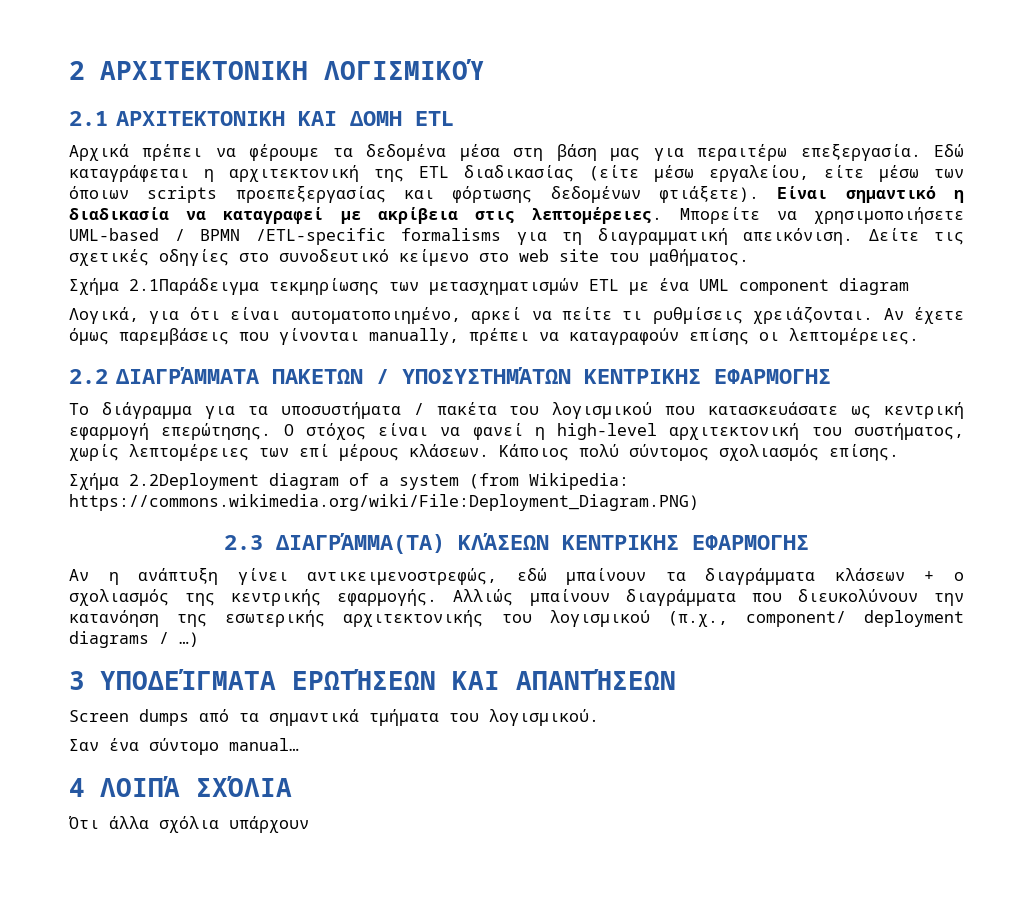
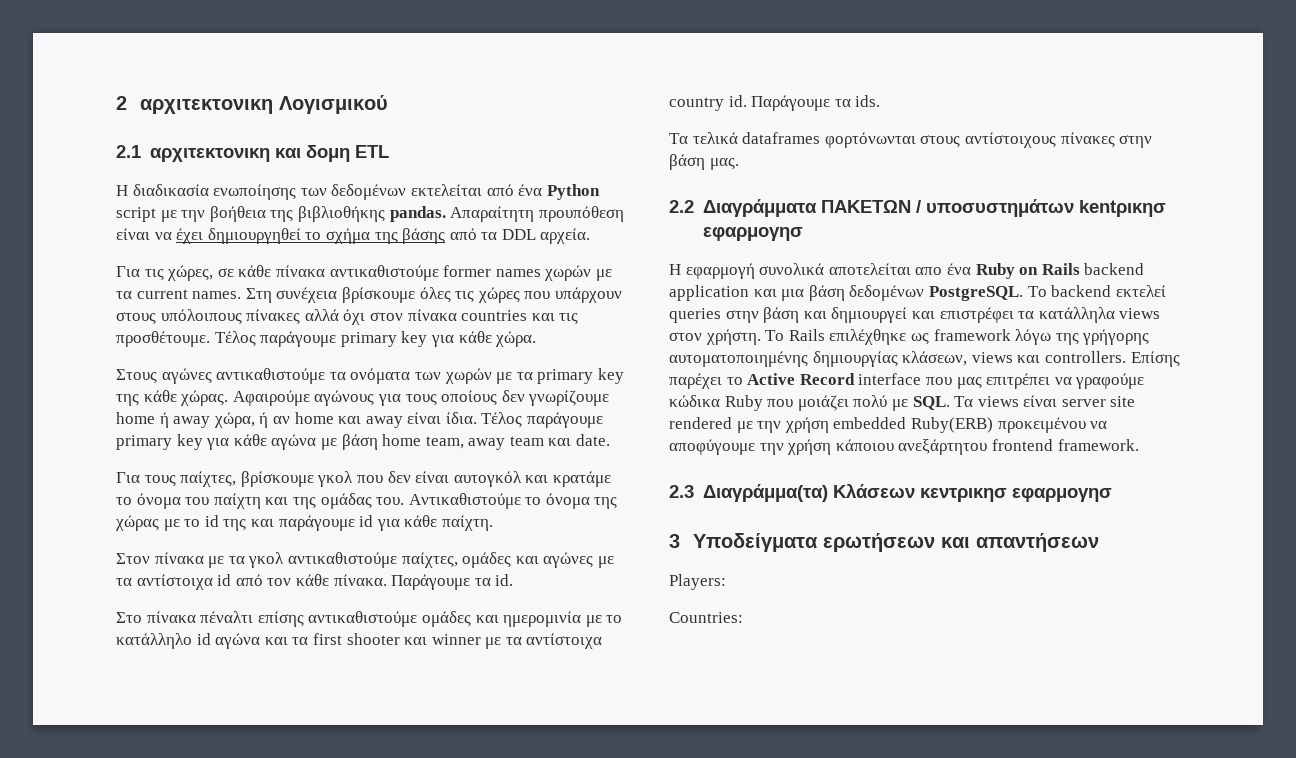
- 2 ΑΡΧΙΤΕΚΤΟΝΙΚΗ ΛΟΓΙΣΜΙΚΟΎ
+ 2 αρχιτεκτονικη Λογισμικού
- 2.1 ΑΡΧΙΤΕΚΤΟΝΙΚΗ ΚΑΙ ΔΟΜΗ ETL
- Αρχικά πρέπει να φέρουμε τα δεδομένα μέσα στη βάση μας για περαιτέρω επεξεργασία. Εδώ καταγράφεται η αρχιτεκτονική της ETL διαδικασίας (είτε μέσω εργαλείου, είτε μέσω των όποιων scripts προεπεξεργασίας και φόρτωσης δεδομένων φτιάξετε). Είναι σημαντικό η διαδικασία να καταγραφεί με ακρίβεια στις λεπτομέρειες. Μπορείτε να χρησιμοποιήσετε UML-based / BPMN /ETL-specific formalisms για τη διαγραμματική απεικόνιση. Δείτε τις σχετικές οδηγίες στο συνοδευτικό κείμενο στο web site του μαθήματος.
- Σχήμα 2.1Παράδειγμα τεκμηρίωσης των μετασχηματισμών ETL με ένα UML component diagram
- Λογικά, για ότι είναι αυτοματοποιημένο, αρκεί να πείτε τι ρυθμίσεις χρειάζονται. Αν έχετε όμως παρεμβάσεις που γίνονται manually, πρέπει να καταγραφούν επίσης οι λεπτομέρειες.
+ 2.1 αρχιτεκτονικη και δομη ETL
+ Η διαδικασία ενωποίησης των δεδομένων εκτελείται από ένα Python script με την βοήθεια της βιβλιοθήκης pandas. Απαραίτητη προυπόθεση είναι να έχει δημιουργηθεί το σχήμα της βάσης από τα DDL αρχεία.
+ Για τις χώρες, σε κάθε πίνακα αντικαθιστούμε former names χωρών με τα current names. Στη συνέχεια βρίσκουμε όλες τις χώρες που υπάρχουν στους υπόλοιπους πίνακες αλλά όχι στον πίνακα countries και τις προσθέτουμε. Τέλος παράγουμε primary key για κάθε χώρα.
+ Στους αγώνες αντικαθιστούμε τα ονόματα των χωρών με τα primary key της κάθε χώρας. Αφαιρούμε αγώνους για τους οποίους δεν γνωρίζουμε home ή away χώρα, ή αν home και away είναι ίδια. Τέλος παράγουμε primary key για κάθε αγώνα με βάση home team, away team και date.
+ Για τους παίχτες, βρίσκουμε γκολ που δεν είναι αυτογκόλ και κρατάμε το όνομα του παίχτη και της ομάδας του. Αντικαθιστούμε το όνομα της χώρας με το id της και παράγουμε id για κάθε παίχτη.
+ Στον πίνακα με τα γκολ αντικαθιστούμε παίχτες, ομάδες και αγώνες με τα αντίστοιχα id από τον κάθε πίνακα. Παράγουμε τα id.
+ Στο πίνακα πέναλτι επίσης αντικαθιστούμε ομάδες και ημερομινία με το κατάλληλο id αγώνα και τα first shooter και winner με τα αντίστοιχα country id. Παράγουμε τα ids.
+ Τα τελικά dataframes φορτόνωνται στους αντίστοιχους πίνακες στην βάση μας.
- 2.2 ΔΙΑΓΡΆΜΜΑΤΑ ΠΑΚΕΤΩΝ / ΥΠΟΣΥΣΤΗΜΆΤΩΝ KENTΡΙΚΗΣ ΕΦΑΡΜΟΓΗΣ
- Το διάγραμμα για τα υποσυστήματα / πακέτα του λογισμικού που κατασκευάσατε ως κεντρική εφαρμογή επερώτησης. Ο στόχος είναι να φανεί η high-level αρχιτεκτονική του συστήματος, χωρίς λεπτομέρειες των επί μέρους κλάσεων. Κάποιος πολύ σύντομος σχολιασμός επίσης.
- Σχήμα 2.2Deployment diagram of a system (from Wikipedia: https://commons.wikimedia.org/wiki/File:Deployment_Diagram.PNG)
- 2.3 ΔΙΑΓΡΆΜΜΑ(ΤΑ) ΚΛΆΣΕΩΝ ΚΕΝΤΡΙΚΗΣ ΕΦΑΡΜΟΓΗΣ
- Αν η ανάπτυξη γίνει αντικειμενοστρεφώς, εδώ μπαίνουν τα διαγράμματα κλάσεων + ο σχολιασμός της κεντρικής εφαρμογής. Αλλιώς μπαίνουν διαγράμματα που διευκολύνουν την κατανόηση της εσωτερικής αρχιτεκτονικής του λογισμικού (π.χ., component/ deployment diagrams / …)
- 3 ΥΠΟΔΕΊΓΜΑΤΑ ΕΡΩΤΉΣΕΩΝ ΚΑΙ ΑΠΑΝΤΉΣΕΩΝ
- Screen dumps από τα σημαντικά τμήματα του λογισμικού.
- Σαν ένα σύντομο manual…
- 4 ΛΟΙΠΆ ΣΧΌΛΙΑ
- Ότι άλλα σχόλια υπάρχουν
+ 2.2 Διαγράμματα ΠΑΚΕΤΩΝ / υποσυστημάτων kentρικησ εφαρμογησ
+ Η εφαρμογή συνολικά αποτελείται απο ένα Ruby on Rails backend application και μια βάση δεδομένων PostgreSQL. To backend εκτελεί queries στην βάση και δημιουργεί και επιστρέφει τα κατάλληλα views στον χρήστη. To Rails επιλέχθηκε ως framework λόγω της γρήγορης αυτοματοποιημένης δημιουργίας κλάσεων, views και controllers. Επίσης παρέχει το Active Record interface που μας επιτρέπει να γραφούμε κώδικα Ruby που μοιάζει πολύ με SQL. Τα views είναι server site rendered με την χρήση embedded Ruby(ERB) προκειμένου να αποφύγουμε την χρήση κάποιου ανεξάρτητου frontend framework.
+ 2.3 Διαγράμμα(τα) Κλάσεων κεντρικησ εφαρμογησ
+ 3 Υποδείγματα ερωτήσεων και απαντήσεων
+ Players:
+ Countries:

